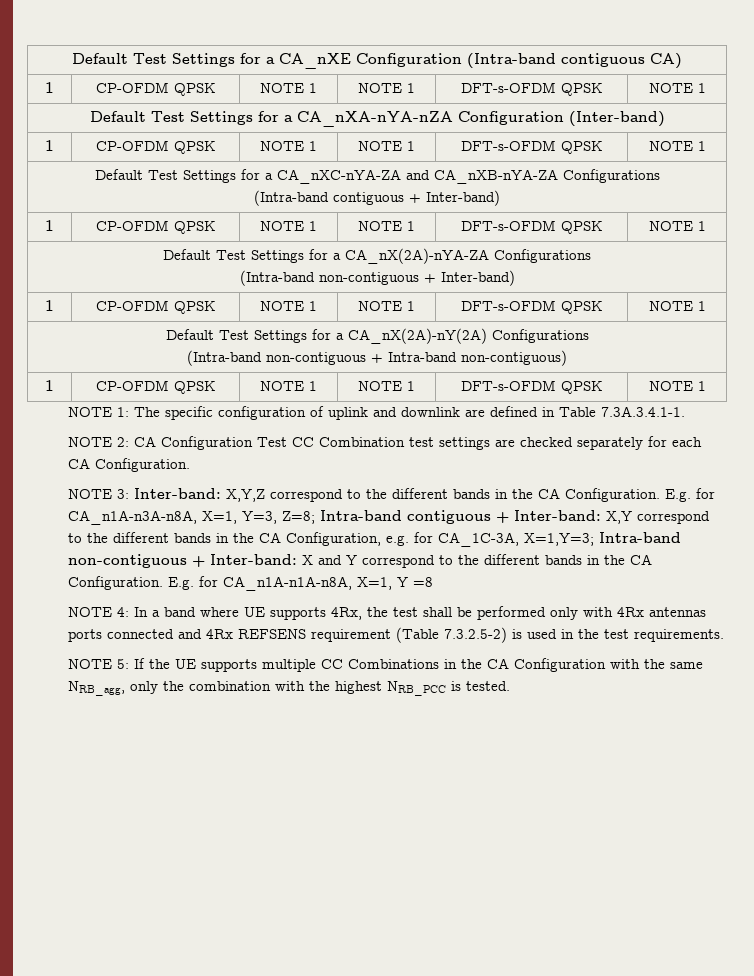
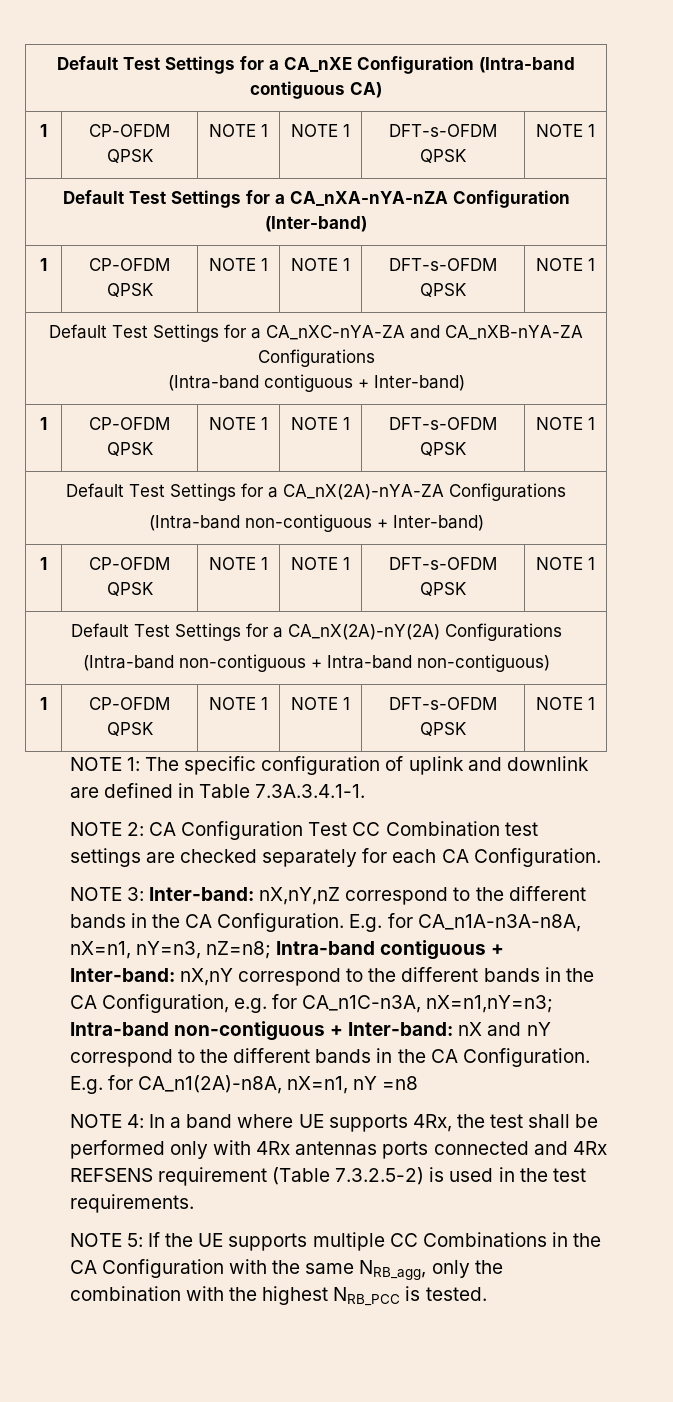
- NOTE 3: Inter-band: X,Y,Z correspond to the different bands in the CA Configuration.
+ NOTE 3: Inter-band: nX,nY,nZ correspond to the different bands in the CA Configuration.
- E.g. for CA_n1A-n3A-n8A, X=1, Y=3, Z=8; Intra-band contiguous + Inter-band: X,Y correspond to the different bands in the CA Configuration, e.g. for CA_1C-3A, X=1,Y=3; Intra-band non-contiguous + Inter-band: X and Y correspond to the different bands in the CA Configuration.
+ E.g. for CA_n1A-n3A-n8A, nX=n1, nY=n3, nZ=n8; Intra-band contiguous + Inter-band: nX,nY correspond to the different bands in the CA Configuration, e.g. for CA_n1C-n3A, nX=n1,nY=n3; Intra-band non-contiguous + Inter-band: nX and nY correspond to the different bands in the CA Configuration.
- E.g. for CA_n1A-n1A-n8A, X=1, Y =8
+ E.g. for CA_n1(2A)-n8A, nX=n1, nY =n8

